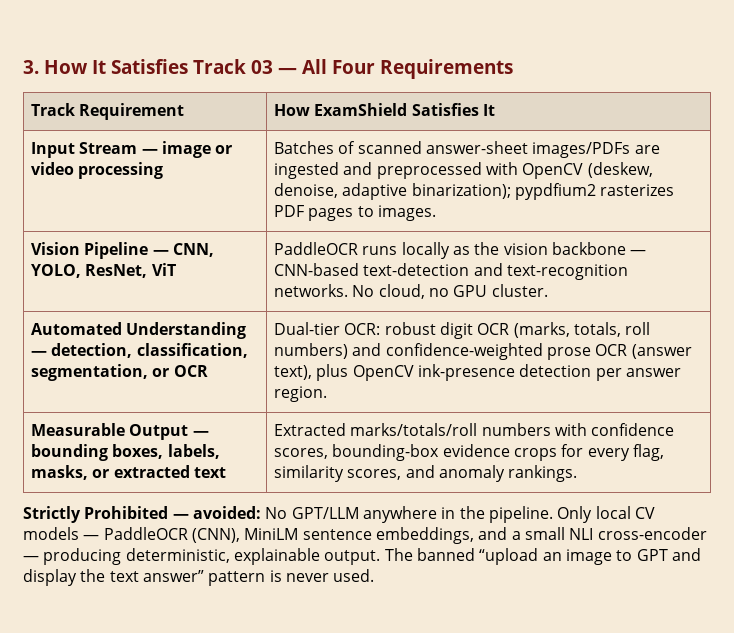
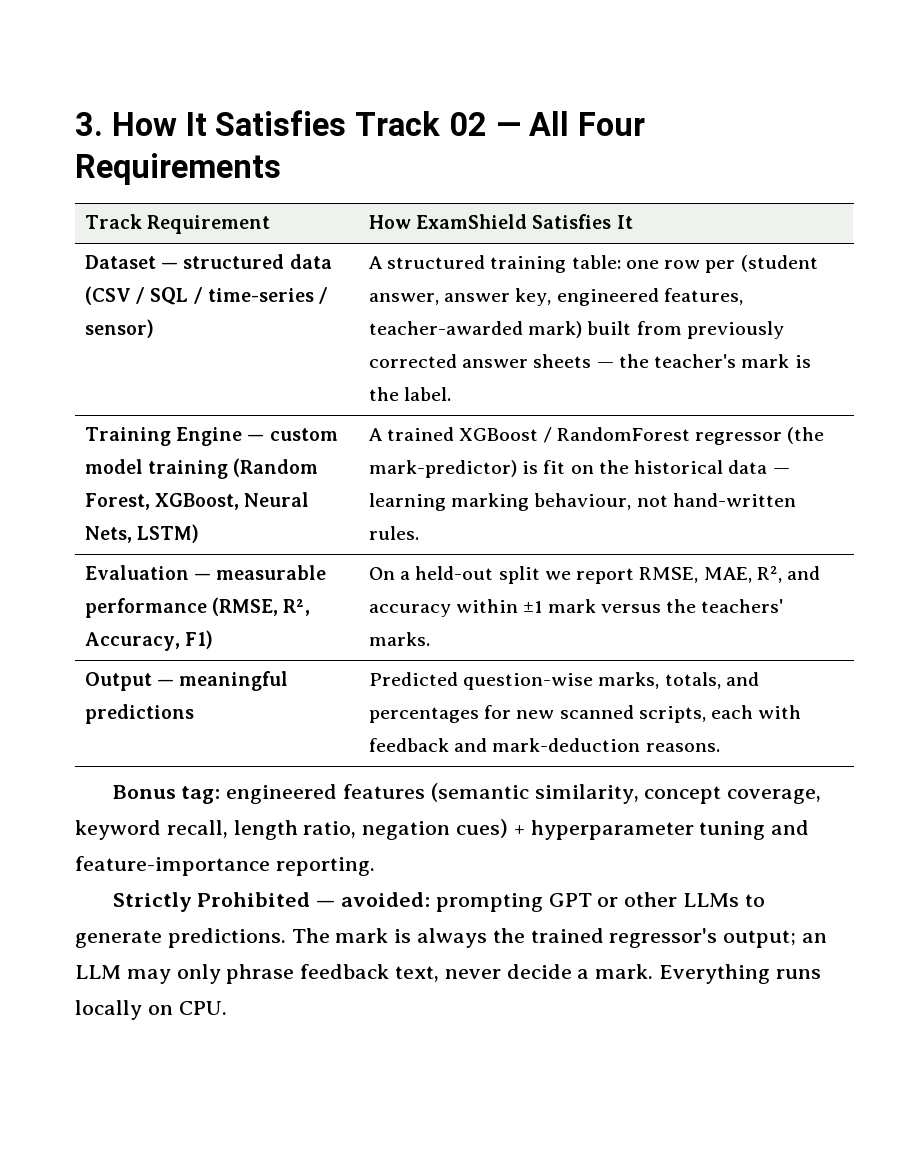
- 3. How It Satisfies Track 03 — All Four Requirements
+ 3. How It Satisfies Track 02 — All Four Requirements
- Input Stream — image or video processing | Batches of scanned answer-sheet images/PDFs are ingested and preprocessed with OpenCV (deskew, denoise, adaptive binarization); pypdfium2 rasterizes PDF pages to images.
- Vision Pipeline — CNN, YOLO, ResNet, ViT | PaddleOCR runs locally as the vision backbone — CNN-based text-detection and text-recognition networks. No cloud, no GPU cluster.
- Automated Understanding — detection, classification, segmentation, or OCR | Dual-tier OCR: robust digit OCR (marks, totals, roll numbers) and confidence-weighted prose OCR (answer text), plus OpenCV ink-presence detection per answer region.
- Measurable Output — bounding boxes, labels, masks, or extracted text | Extracted marks/totals/roll numbers with confidence scores, bounding-box evidence crops for every flag, similarity scores, and anomaly rankings.
- Strictly Prohibited — avoided: No GPT/LLM anywhere in the pipeline. Only local CV models — PaddleOCR (CNN), MiniLM sentence embeddings, and a small NLI cross-encoder — producing deterministic, explainable output. The banned “upload an image to GPT and display the text answer” pattern is never used.
+ Dataset — structured data (CSV / SQL / time-series / sensor) | A structured training table: one row per (student answer, answer key, engineered features, teacher-awarded mark) built from previously corrected answer sheets — the teacher's mark is the label.
+ Training Engine — custom model training (Random Forest, XGBoost, Neural Nets, LSTM) | A trained XGBoost / RandomForest regressor (the mark-predictor) is fit on the historical data — learning marking behaviour, not hand-written rules.
+ Evaluation — measurable performance (RMSE, R², Accuracy, F1) | On a held-out split we report RMSE, MAE, R², and accuracy within ±1 mark versus the teachers' marks.
+ Output — meaningful predictions | Predicted question-wise marks, totals, and percentages for new scanned scripts, each with feedback and mark-deduction reasons.
+ Bonus tag: engineered features (semantic similarity, concept coverage, keyword recall, length ratio, negation cues) + hyperparameter tuning and feature-importance reporting.
+ Strictly Prohibited — avoided: prompting GPT or other LLMs to generate predictions. The mark is always the trained regressor's output; an LLM may only phrase feedback text, never decide a mark. Everything runs locally on CPU.

